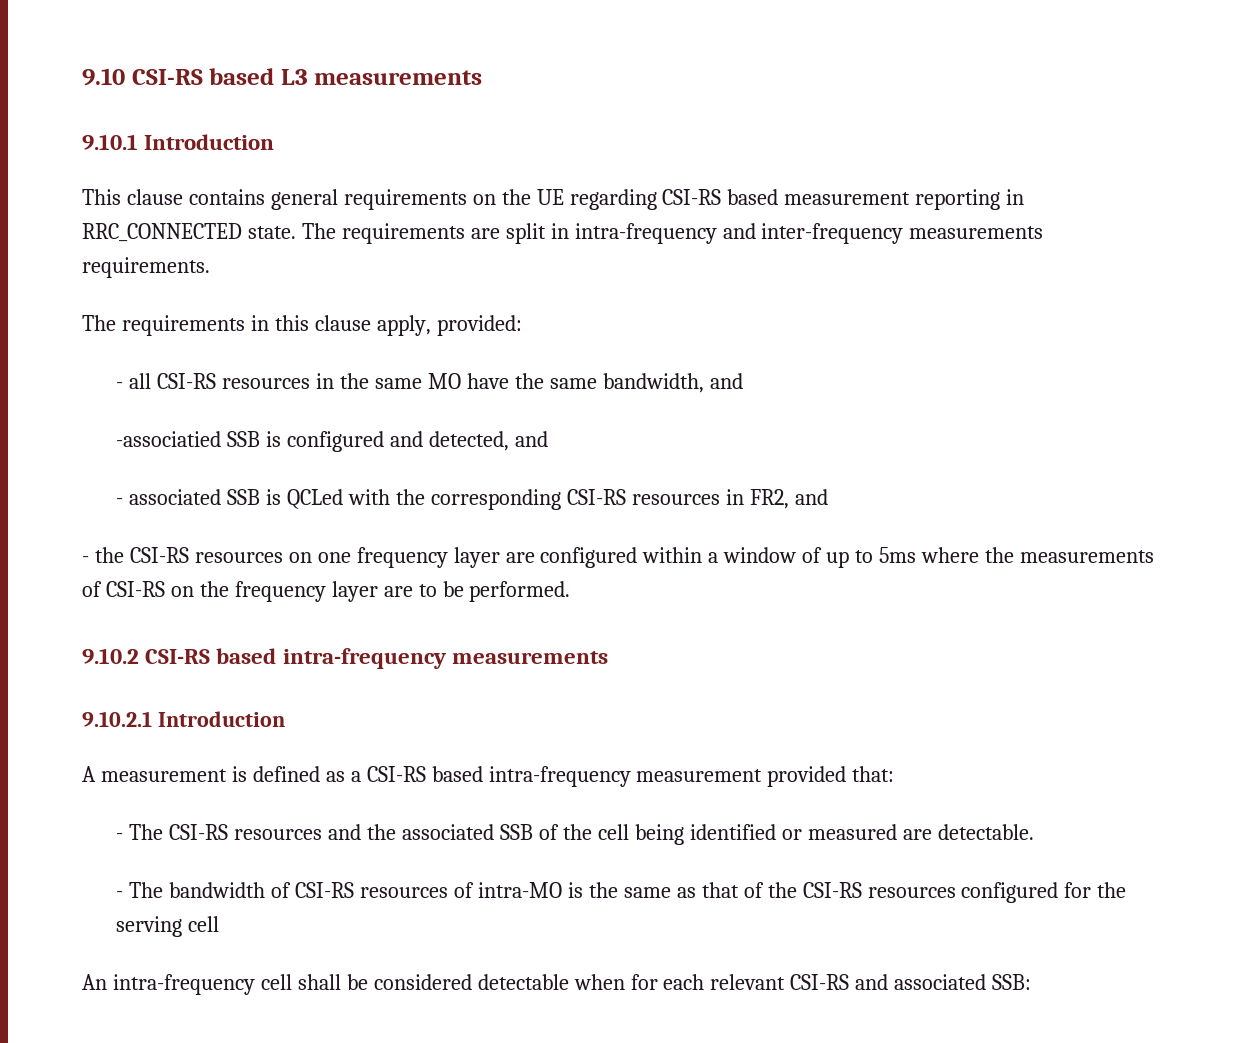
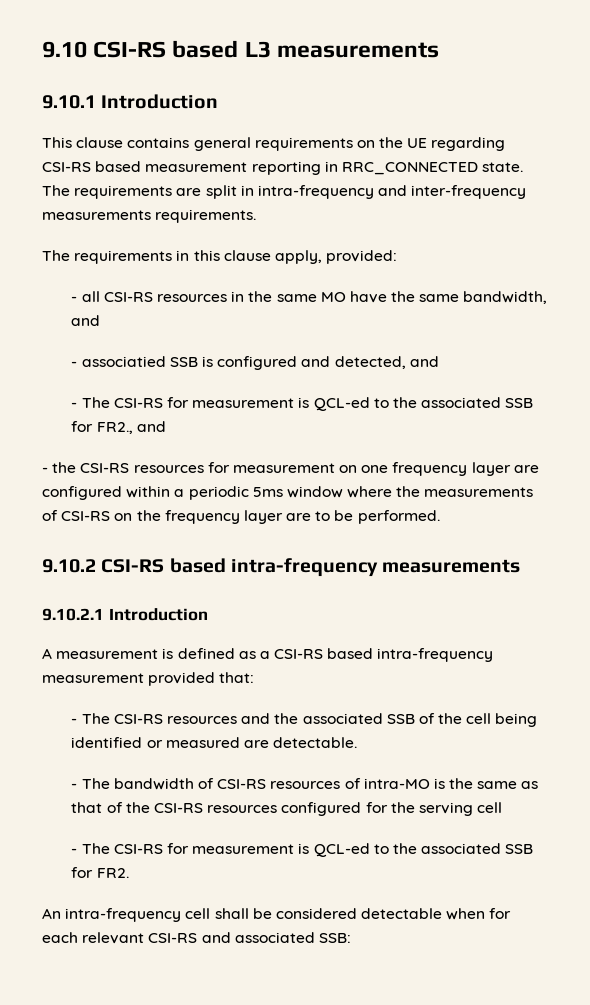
- -associatied SSB is configured and detected, and
+ - associatied SSB is configured and detected, and
- - associated SSB is QCLed with the corresponding CSI-RS resources in FR2, and
+ - The CSI-RS for measurement is QCL-ed to the associated SSB for FR2., and
- - the CSI-RS resources on one frequency layer are configured within a window of up to 5ms where the measurements of CSI-RS on the frequency layer are to be performed.
+ - the CSI-RS resources for measurement on one frequency layer are configured within a periodic 5ms window where the measurements of CSI-RS on the frequency layer are to be performed.
+ - The CSI-RS for measurement is QCL-ed to the associated SSB for FR2.

